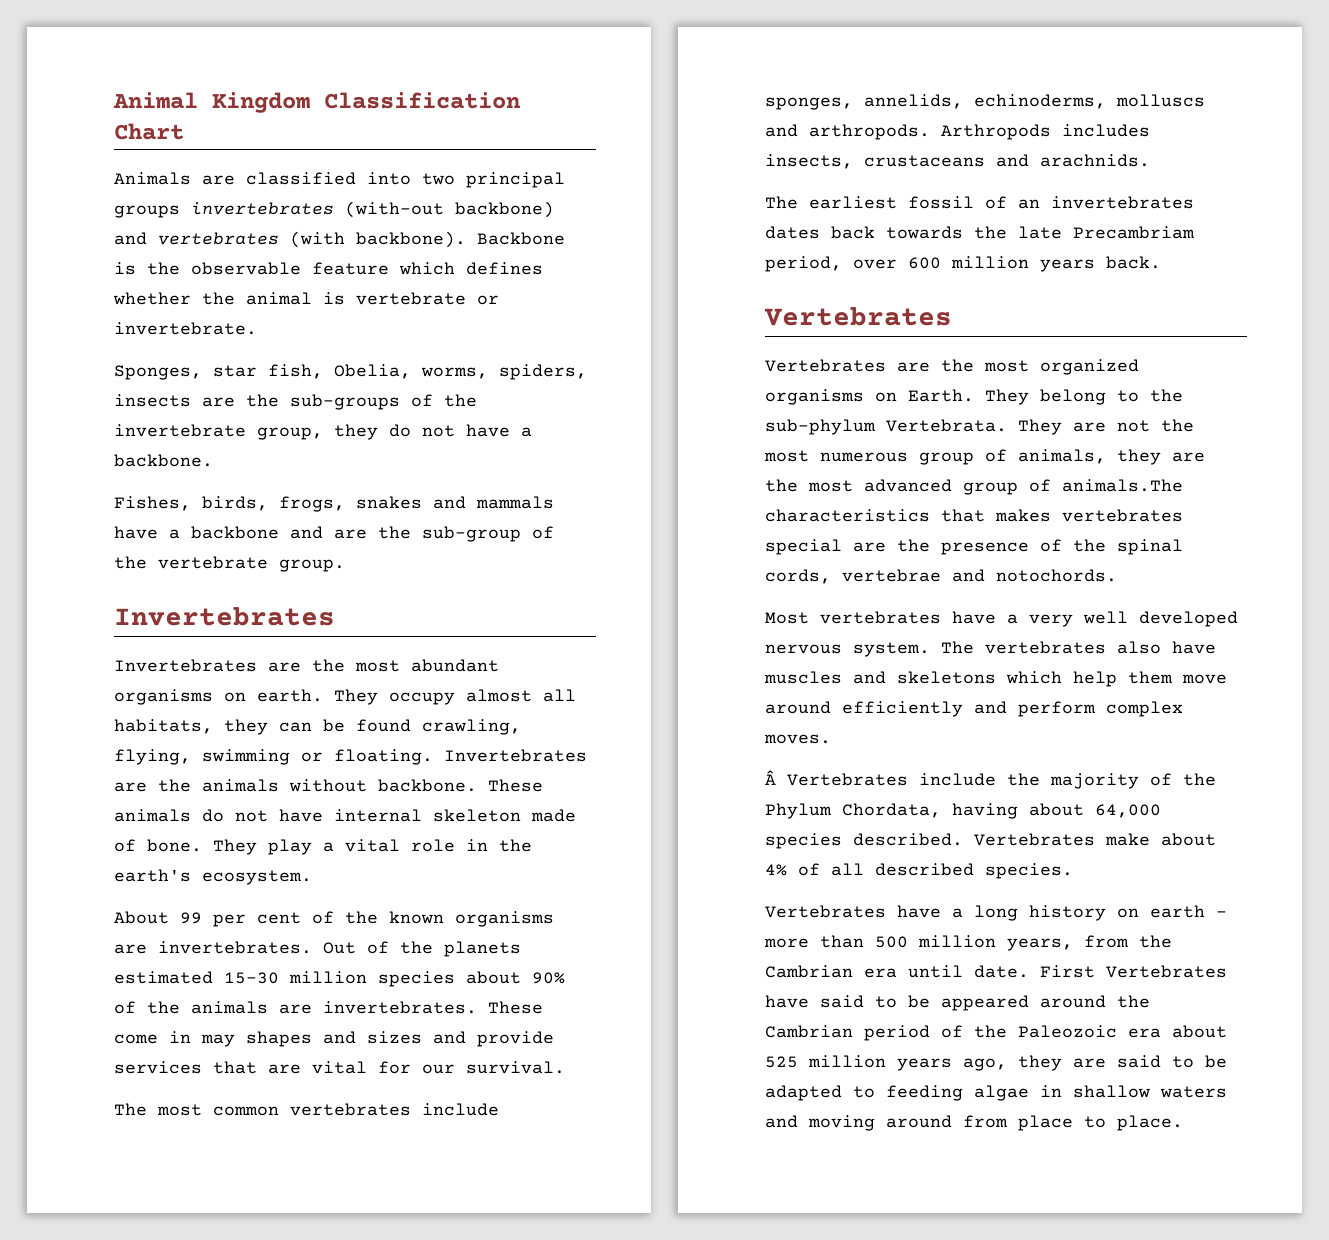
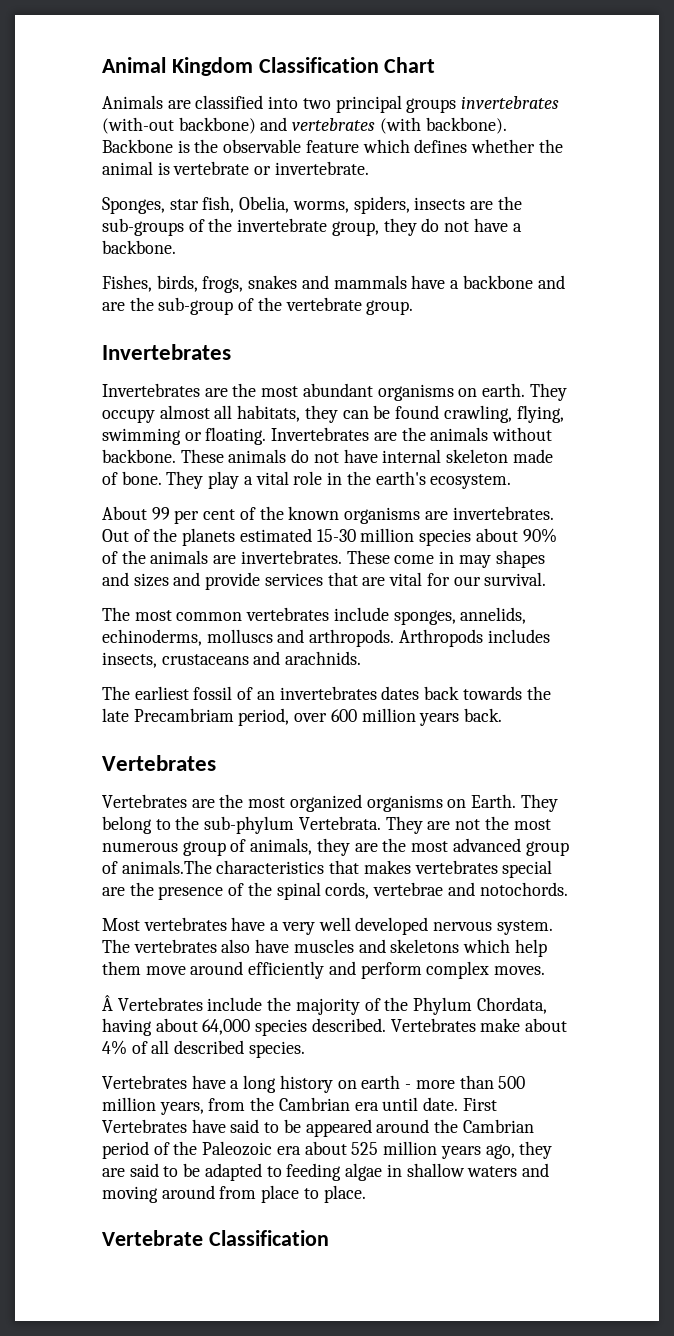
+ Vertebrate Classification

